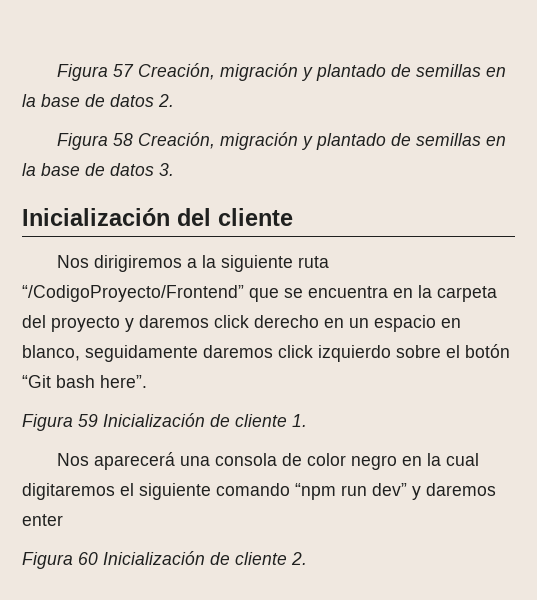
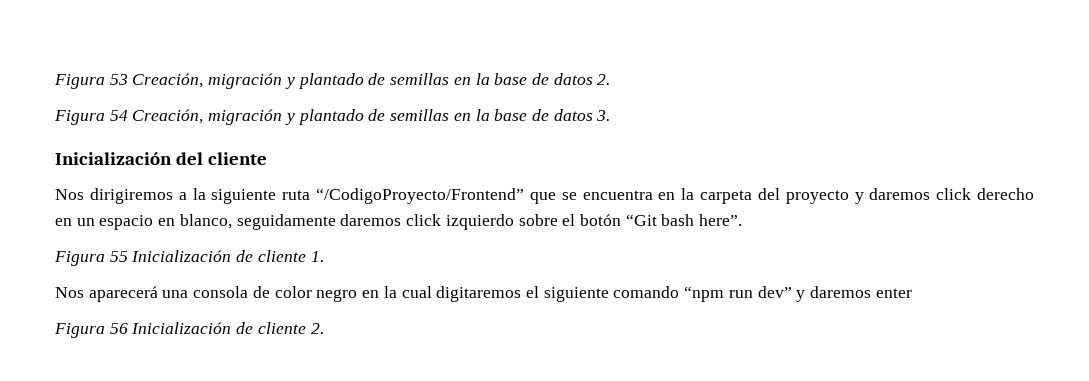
- Figura 57 Creación, migración y plantado de semillas en la base de datos 2.
+ Figura 53 Creación, migración y plantado de semillas en la base de datos 2.
- Figura 58 Creación, migración y plantado de semillas en la base de datos 3.
+ Figura 54 Creación, migración y plantado de semillas en la base de datos 3.
- Figura 59 Inicialización de cliente 1.
+ Figura 55 Inicialización de cliente 1.
- Figura 60 Inicialización de cliente 2.
+ Figura 56 Inicialización de cliente 2.

